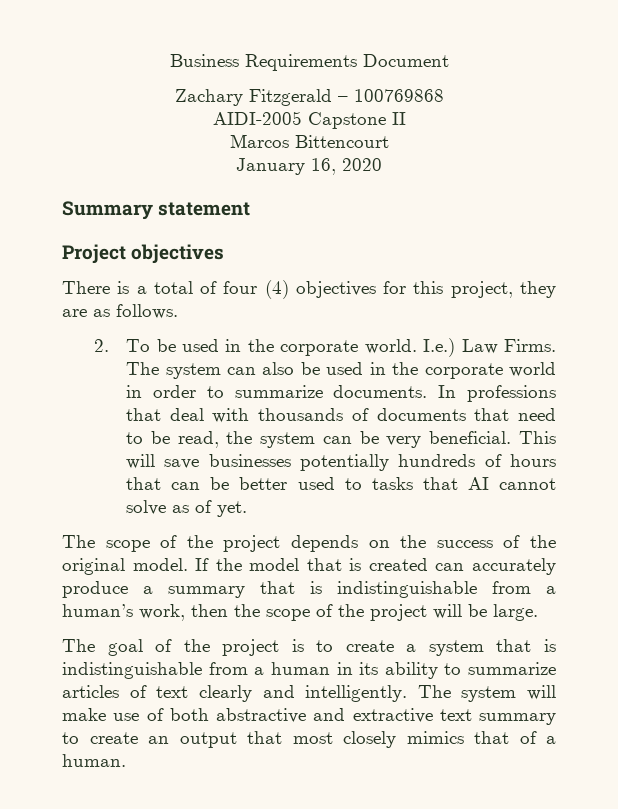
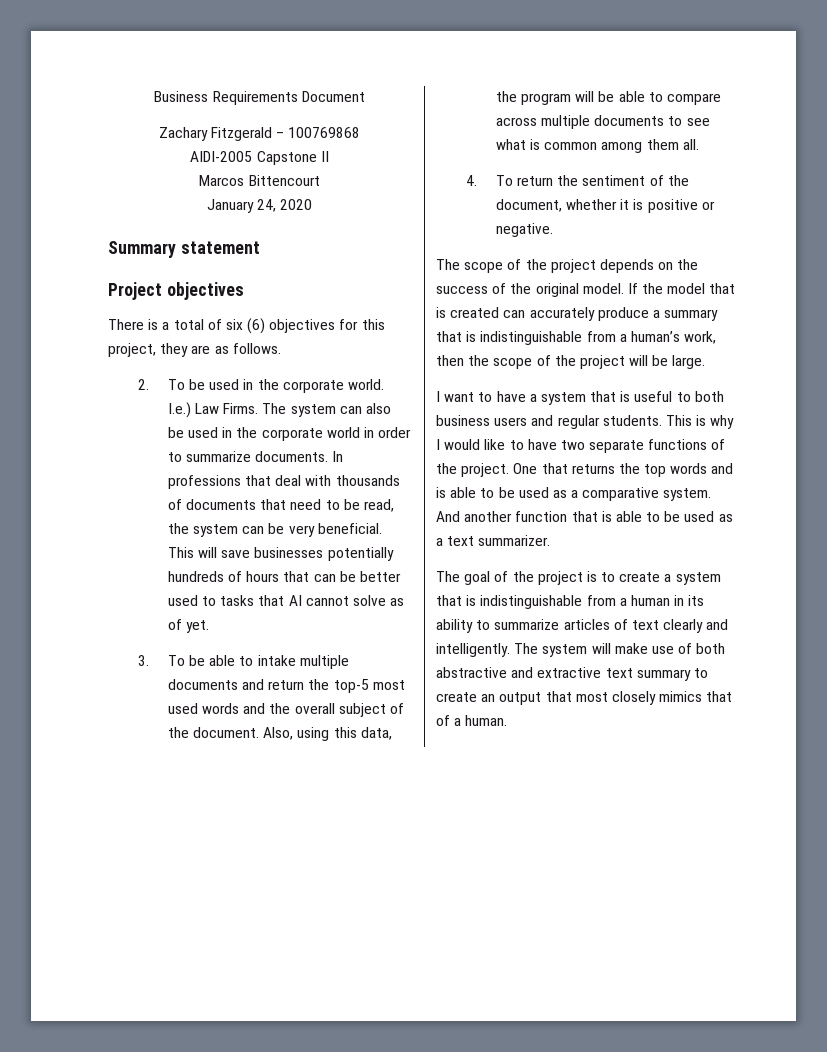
- January 16, 2020
+ January 24, 2020
- There is a total of four (4) objectives for this project, they are as follows.
+ There is a total of six (6) objectives for this project, they are as follows.
+ 3. To be able to intake multiple documents and return the top-5 most used words and the overall subject of the document. Also, using this data, the program will be able to compare across multiple documents to see what is common among them all.
+ 4. To return the sentiment of the document, whether it is positive or negative.
+ I want to have a system that is useful to both business users and regular students. This is why I would like to have two separate functions of the project. One that returns the top words and is able to be used as a comparative system. And another function that is able to be used as a text summarizer.

